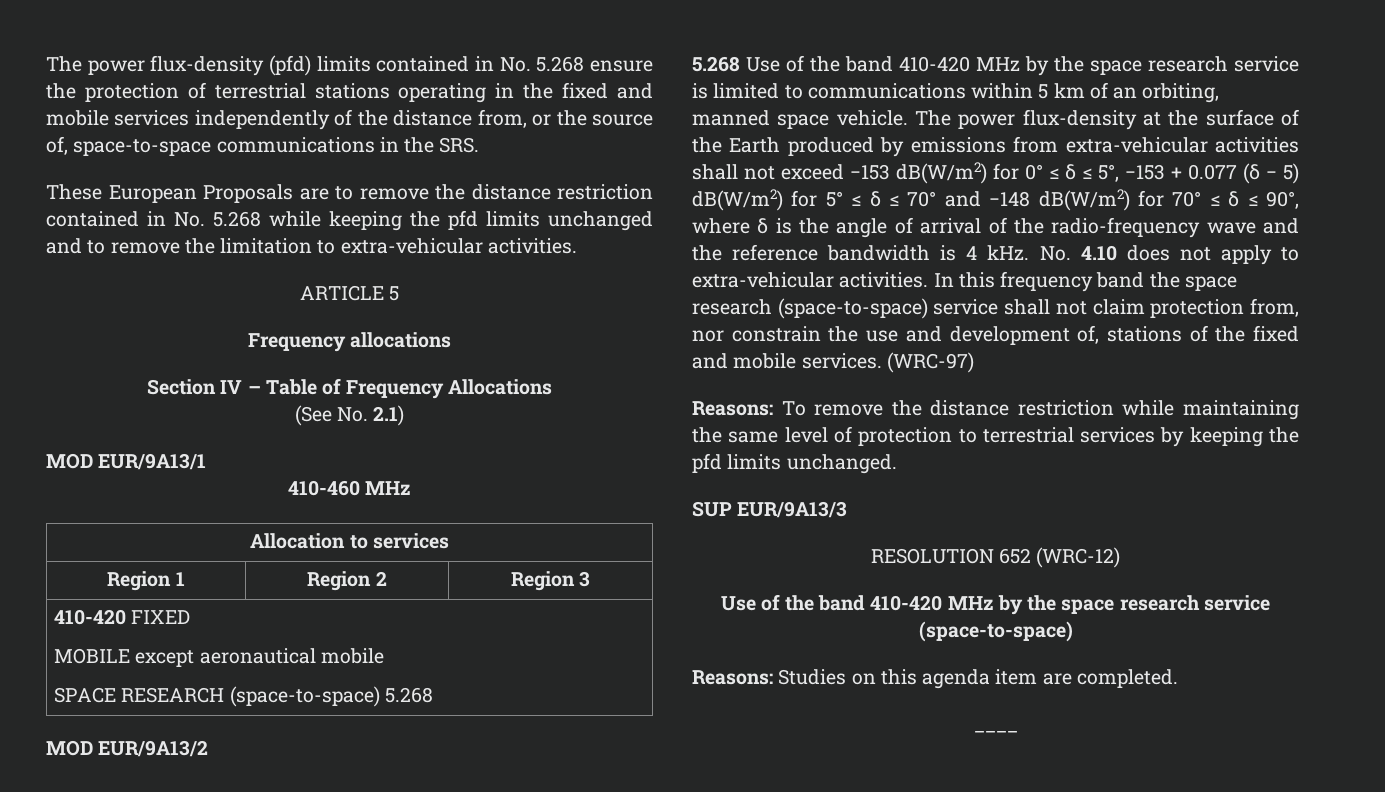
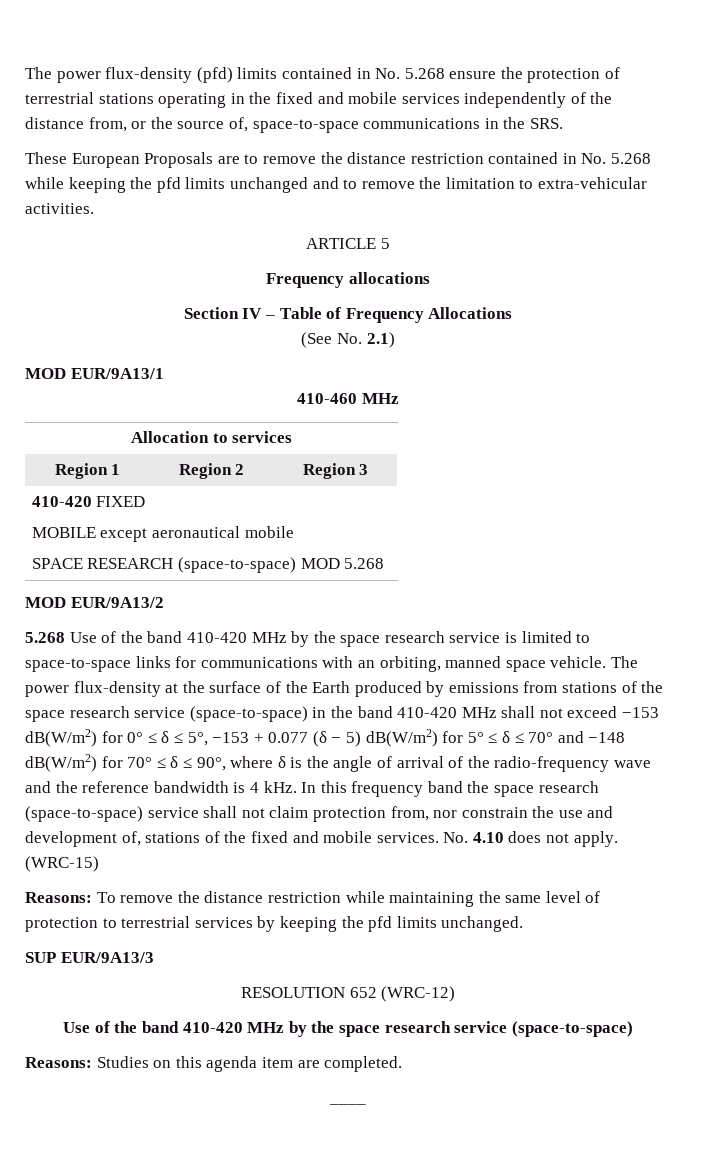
  410-420 FIXED
  MOBILE except aeronautical mobile
- SPACE RESEARCH (space-to-space) 5.268
+ SPACE RESEARCH (space-to-space) MOD 5.268
- 5.268 Use of the band 410-420 MHz by the space research service is limited to communications within 5 km of an orbiting, manned space vehicle.
+ 5.268 Use of the band 410-420 MHz by the space research service is limited to space-to-space links for communications with an orbiting, manned space vehicle.
- The power flux-density at the surface of the Earth produced by emissions from extra-vehicular activities shall not exceed −153 dB(W/m2) for 0° ≤ δ ≤ 5°, −153 + 0.077 (δ − 5) dB(W/m2) for 5° ≤ δ ≤ 70° and −148 dB(W/m2) for 70° ≤ δ ≤ 90°, where δ is the angle of arrival of the radio-frequency wave and the reference bandwidth is 4 kHz.
+ The power flux-density at the surface of the Earth produced by emissions from stations of the space research service (space-to-space) in the band 410-420 MHz shall not exceed −153 dB(W/m2) for 0° ≤ δ ≤ 5°, −153 + 0.077 (δ − 5) dB(W/m2) for 5° ≤ δ ≤ 70° and −148 dB(W/m2) for 70° ≤ δ ≤ 90°, where δ is the angle of arrival of the radio-frequency wave and the reference bandwidth is 4 kHz.
- No. 4.10 does not apply to extra-vehicular activities.
- (WRC-97)
+ No. 4.10 does not apply. (WRC-15)

